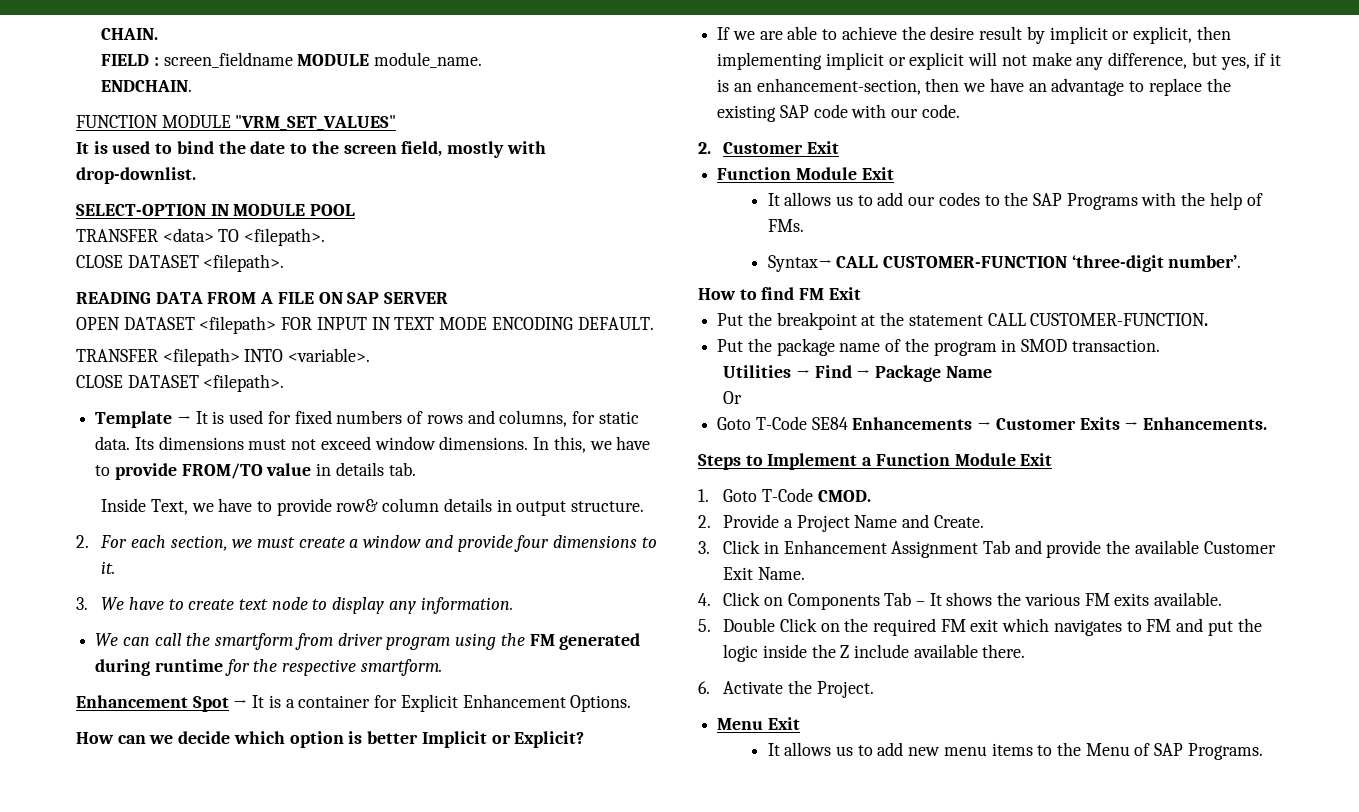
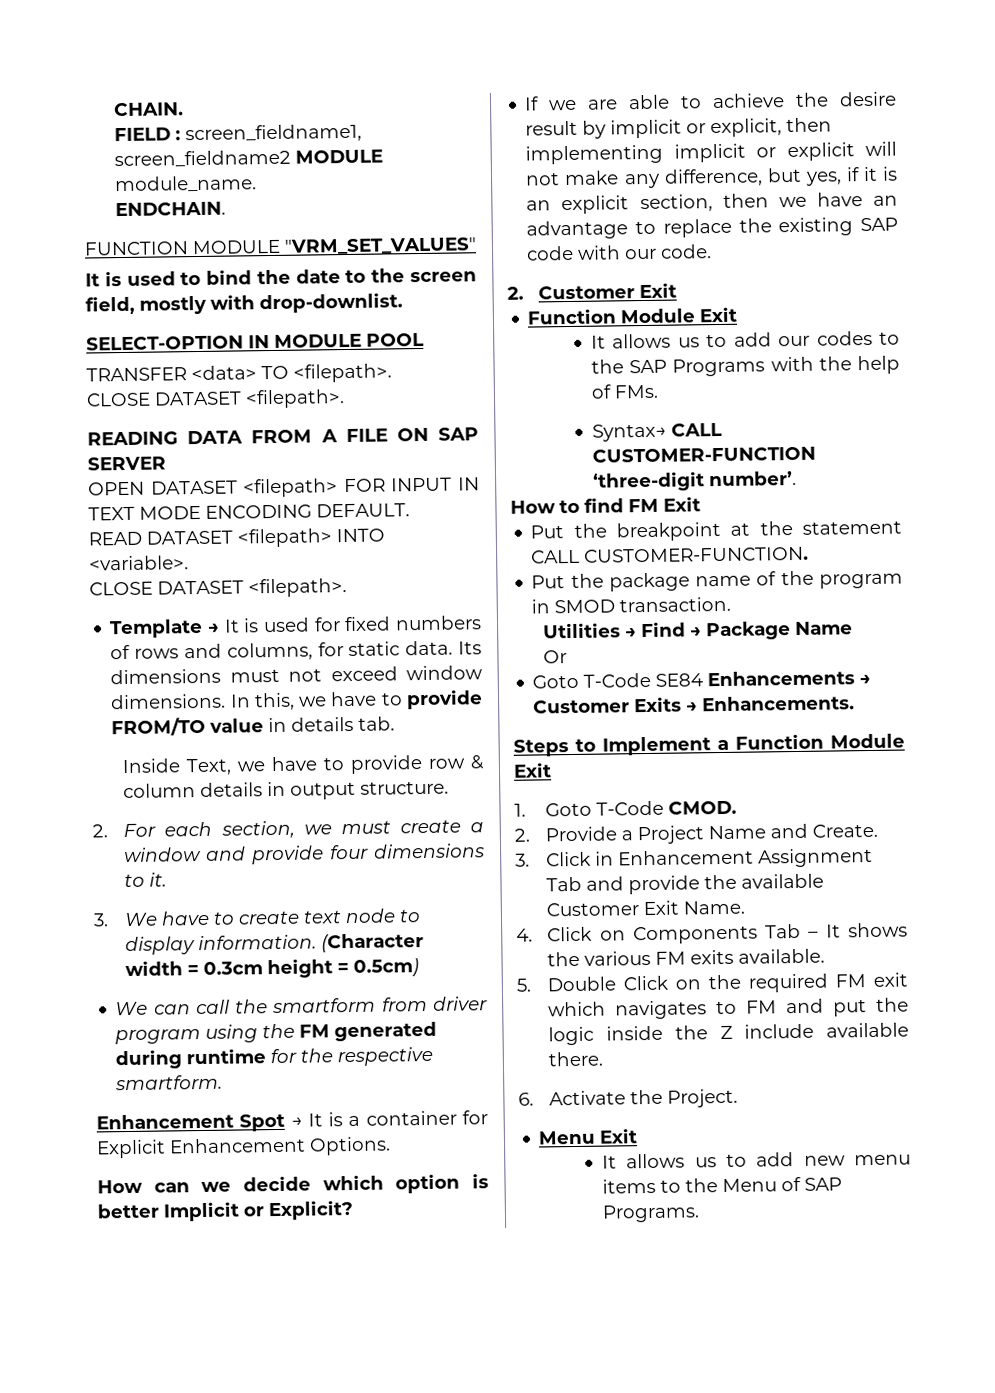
- FIELD : screen_fieldname MODULE module_name.
+ FIELD : screen_fieldname1, screen_fieldname2 MODULE module_name.
- TRANSFER <filepath> INTO <variable>.
+ READ DATASET <filepath> INTO <variable>.
- Inside Text, we have to provide row& column details in output structure.
+ Inside Text, we have to provide row & column details in output structure.
- 3. We have to create text node to display any information.
+ 3. We have to create text node to display information. (Character width = 0.3cm height = 0.5cm)
- If we are able to achieve the desire result by implicit or explicit, then implementing implicit or explicit will not make any difference, but yes, if it is an enhancement-section, then we have an advantage to replace the existing SAP code with our code.
+ If we are able to achieve the desire result by implicit or explicit, then implementing implicit or explicit will not make any difference, but yes, if it is an explicit section, then we have an advantage to replace the existing SAP code with our code.

